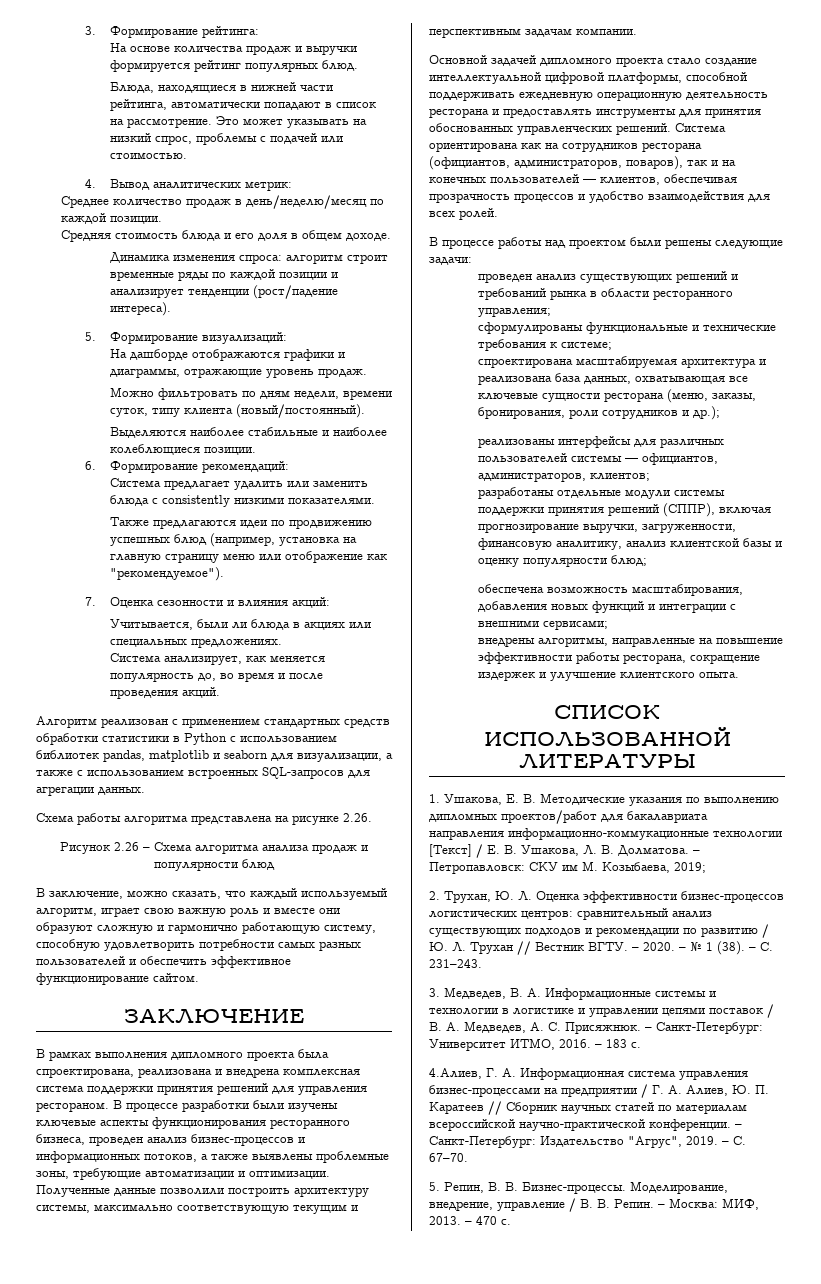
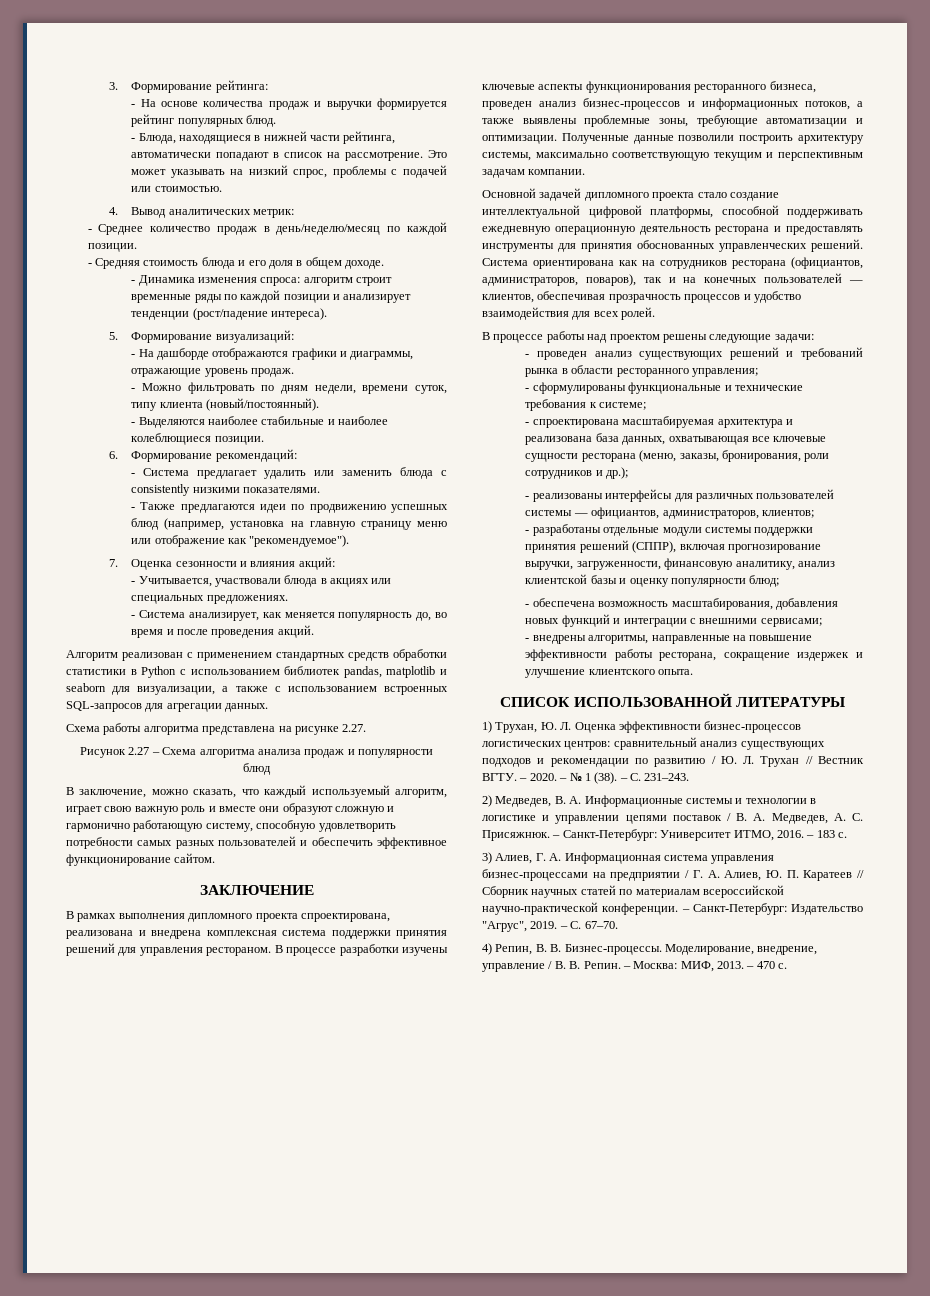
- На основе количества продаж и выручки формируется рейтинг популярных блюд.
+ - На основе количества продаж и выручки формируется рейтинг популярных блюд.
- Блюда, находящиеся в нижней части рейтинга, автоматически попадают в список на рассмотрение.
+ - Блюда, находящиеся в нижней части рейтинга, автоматически попадают в список на рассмотрение.
- Среднее количество продаж в день/неделю/месяц по каждой позиции.
+ - Среднее количество продаж в день/неделю/месяц по каждой позиции.
- Средняя стоимость блюда и его доля в общем доходе.
+ - Средняя стоимость блюда и его доля в общем доходе.
- Динамика изменения спроса: алгоритм строит временные ряды по каждой позиции и анализирует тенденции (рост/падение интереса).
+ - Динамика изменения спроса: алгоритм строит временные ряды по каждой позиции и анализирует тенденции (рост/падение интереса).
- На дашборде отображаются графики и диаграммы, отражающие уровень продаж.
+ - На дашборде отображаются графики и диаграммы, отражающие уровень продаж.
- Можно фильтровать по дням недели, времени суток, типу клиента (новый/постоянный).
+ - Можно фильтровать по дням недели, времени суток, типу клиента (новый/постоянный).
- Выделяются наиболее стабильные и наиболее колеблющиеся позиции.
+ - Выделяются наиболее стабильные и наиболее колеблющиеся позиции.
- Система предлагает удалить или заменить блюда с consistently низкими показателями.
+ - Система предлагает удалить или заменить блюда с consistently низкими показателями.
- Также предлагаются идеи по продвижению успешных блюд (например, установка на главную страницу меню или отображение как "рекомендуемое").
+ - Также предлагаются идеи по продвижению успешных блюд (например, установка на главную страницу меню или отображение как "рекомендуемое").
- Учитывается, были ли блюда в акциях или специальных предложениях.
+ - Учитывается, участвовали блюда в акциях или специальных предложениях.
- Система анализирует, как меняется популярность до, во время и после проведения акций.
+ - Система анализирует, как меняется популярность до, во время и после проведения акций.
- Схема работы алгоритма представлена на рисунке 2.26.
+ Схема работы алгоритма представлена на рисунке 2.27.
- Рисунок 2.26 – Схема алгоритма анализа продаж и популярности блюд
+ Рисунок 2.27 – Схема алгоритма анализа продаж и популярности блюд
- В рамках выполнения дипломного проекта была спроектирована, реализована и внедрена комплексная система поддержки принятия решений для управления рестораном.
+ В рамках выполнения дипломного проекта спроектирована, реализована и внедрена комплексная система поддержки принятия решений для управления рестораном.
- В процессе разработки были изучены ключевые аспекты функционирования ресторанного бизнеса, проведен анализ бизнес-процессов и информационных потоков, а также выявлены проблемные зоны, требующие автоматизации и оптимизации.
+ В процессе разработки изучены ключевые аспекты функционирования ресторанного бизнеса, проведен анализ бизнес-процессов и информационных потоков, а также выявлены проблемные зоны, требующие автоматизации и оптимизации.
- В процессе работы над проектом были решены следующие задачи:
+ В процессе работы над проектом решены следующие задачи:
- проведен анализ существующих решений и требований рынка в области ресторанного управления;
+ - проведен анализ существующих решений и требований рынка в области ресторанного управления;
- сформулированы функциональные и технические требования к системе;
+ - сформулированы функциональные и технические требования к системе;
- спроектирована масштабируемая архитектура и реализована база данных, охватывающая все ключевые сущности ресторана (меню, заказы, бронирования, роли сотрудников и др.);
+ - спроектирована масштабируемая архитектура и реализована база данных, охватывающая все ключевые сущности ресторана (меню, заказы, бронирования, роли сотрудников и др.);
- реализованы интерфейсы для различных пользователей системы — официантов, администраторов, клиентов;
+ - реализованы интерфейсы для различных пользователей системы — официантов, администраторов, клиентов;
- разработаны отдельные модули системы поддержки принятия решений (СППР), включая прогнозирование выручки, загруженности, финансовую аналитику, анализ клиентской базы и оценку популярности блюд;
+ - разработаны отдельные модули системы поддержки принятия решений (СППР), включая прогнозирование выручки, загруженности, финансовую аналитику, анализ клиентской базы и оценку популярности блюд;
- обеспечена возможность масштабирования, добавления новых функций и интеграции с внешними сервисами;
+ - обеспечена возможность масштабирования, добавления новых функций и интеграции с внешними сервисами;
- внедрены алгоритмы, направленные на повышение эффективности работы ресторана, сокращение издержек и улучшение клиентского опыта.
+ - внедрены алгоритмы, направленные на повышение эффективности работы ресторана, сокращение издержек и улучшение клиентского опыта.
- 1. Ушакова, Е. В. Методические указания по выполнению дипломных проектов/работ для бакалавриата направления информационно-коммукационные технологии [Текст] / Е. В. Ушакова, Л. В. Долматова. – Петропавловск: СКУ им М. Козыбаева, 2019;
- 2. Трухан, Ю. Л. Оценка эффективности бизнес-процессов логистических центров: сравнительный анализ существующих подходов и рекомендации по развитию / Ю. Л. Трухан // Вестник ВГТУ.
+ 1) Трухан, Ю. Л. Оценка эффективности бизнес-процессов логистических центров: сравнительный анализ существующих подходов и рекомендации по развитию / Ю. Л. Трухан // Вестник ВГТУ.
- 3. Медведев, В. А. Информационные системы и технологии в логистике и управлении цепями поставок / В. А. Медведев, А. С. Присяжнюк.
+ 2) Медведев, В. А. Информационные системы и технологии в логистике и управлении цепями поставок / В. А. Медведев, А. С. Присяжнюк.
- 4.Алиев, Г. А. Информационная система управления бизнес-процессами на предприятии / Г. А. Алиев, Ю. П. Каратеев // Сборник научных статей по материалам всероссийской научно-практической конференции.
+ 3) Алиев, Г. А. Информационная система управления бизнес-процессами на предприятии / Г. А. Алиев, Ю. П. Каратеев // Сборник научных статей по материалам всероссийской научно-практической конференции.
- 5. Репин, В. В. Бизнес-процессы.
+ 4) Репин, В. В. Бизнес-процессы.

